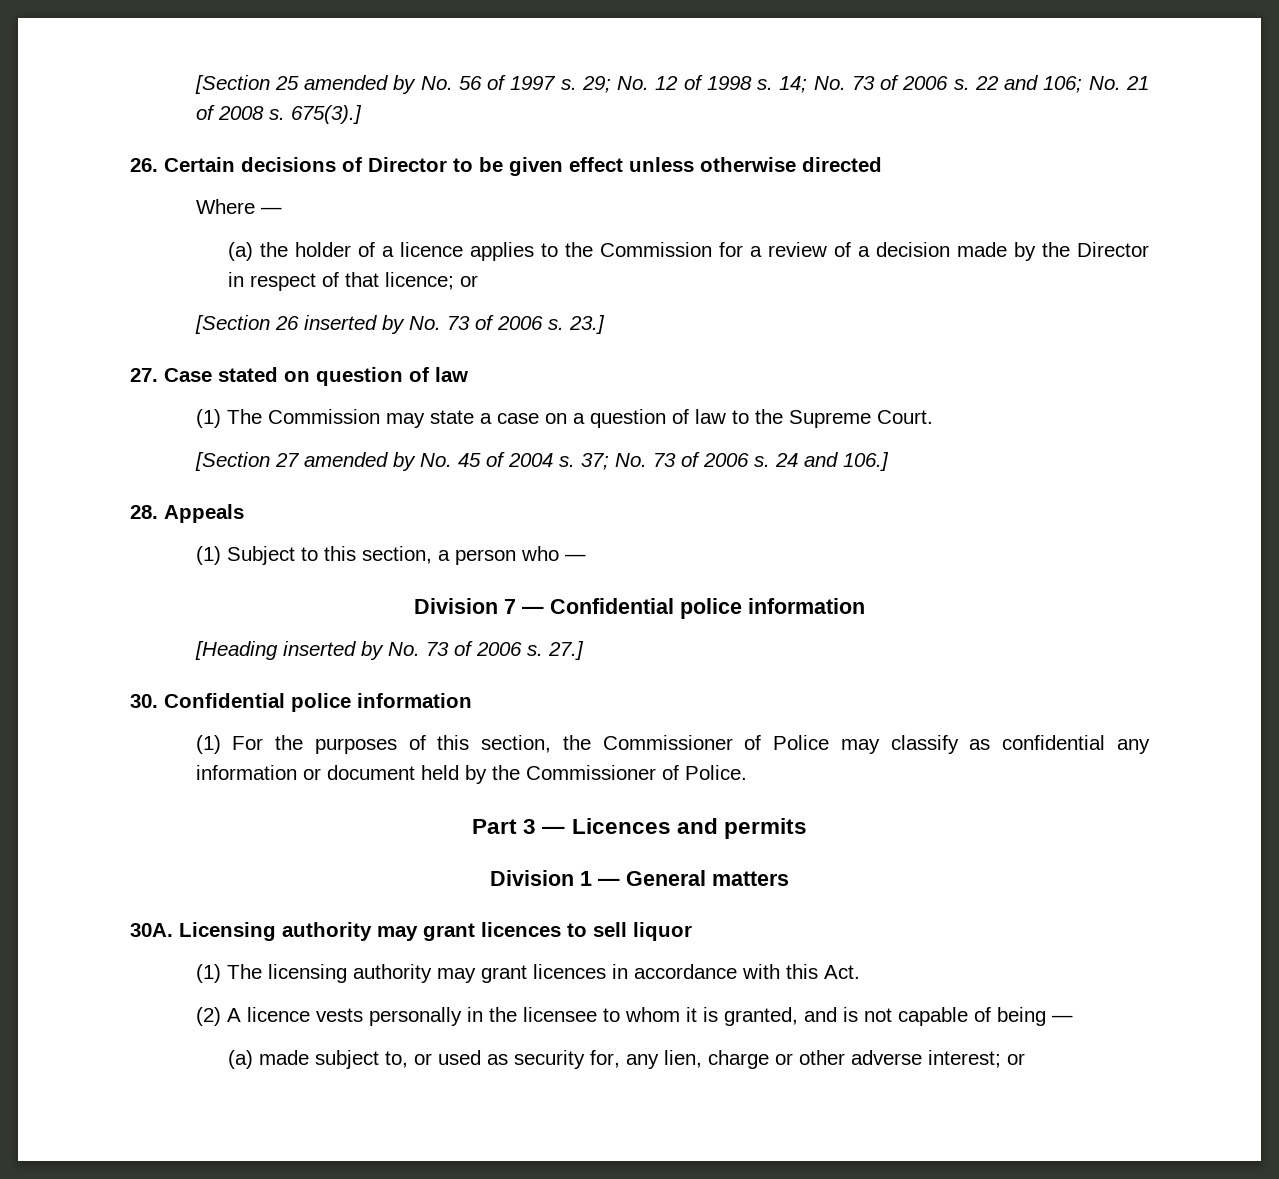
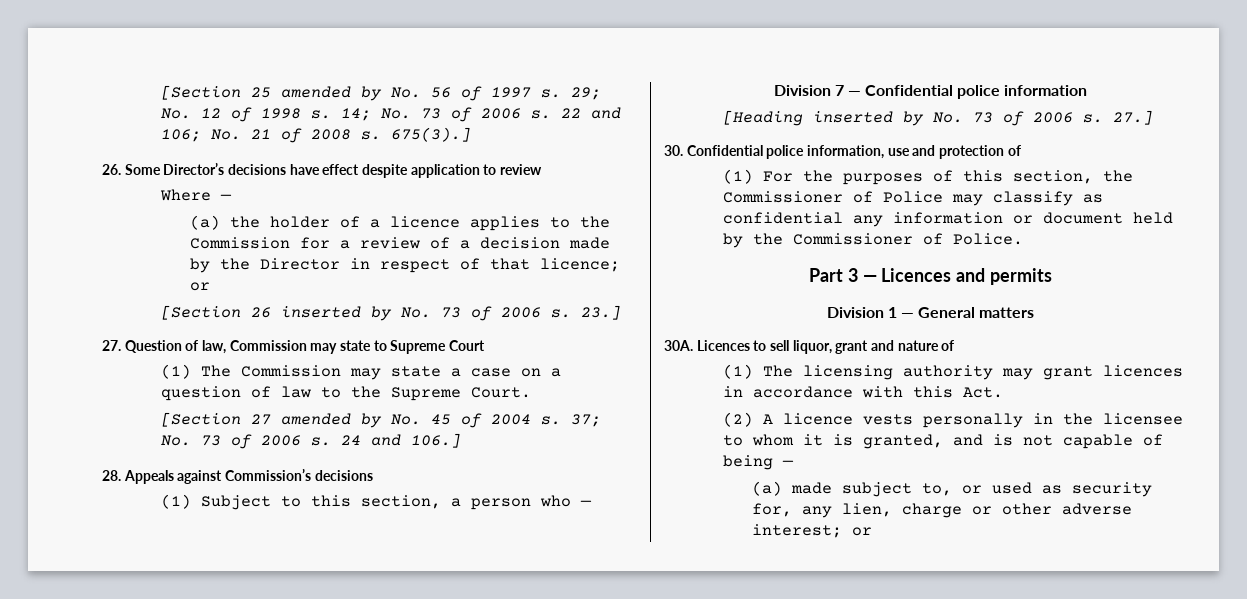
- 26. Certain decisions of Director to be given effect unless otherwise directed
+ 26. Some Director’s decisions have effect despite application to review
- 27. Case stated on question of law
+ 27. Question of law, Commission may state to Supreme Court
- 28. Appeals
+ 28. Appeals against Commission’s decisions
- 30. Confidential police information
+ 30. Confidential police information, use and protection of
- Licensing authority may grant licences to sell liquor
+ Licences to sell liquor, grant and nature of

